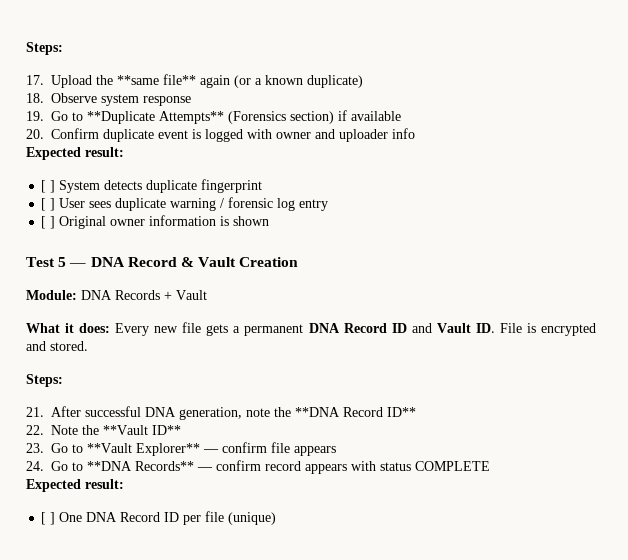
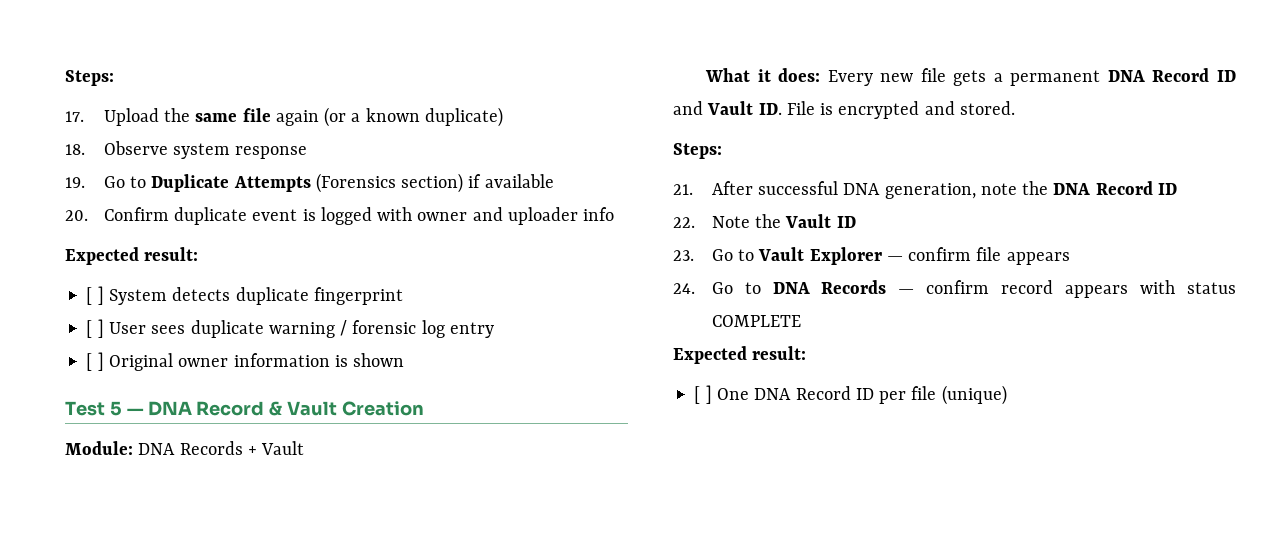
- 17. Upload the **same file** again (or a known duplicate)
+ 17. Upload the same file again (or a known duplicate)
- 19. Go to **Duplicate Attempts** (Forensics section) if available
+ 19. Go to Duplicate Attempts (Forensics section) if available
- 21. After successful DNA generation, note the **DNA Record ID**
+ 21. After successful DNA generation, note the DNA Record ID
- 22. Note the **Vault ID**
+ 22. Note the Vault ID
- 23. Go to **Vault Explorer** — confirm file appears
+ 23. Go to Vault Explorer — confirm file appears
- 24. Go to **DNA Records** — confirm record appears with status COMPLETE
+ 24. Go to DNA Records — confirm record appears with status COMPLETE

